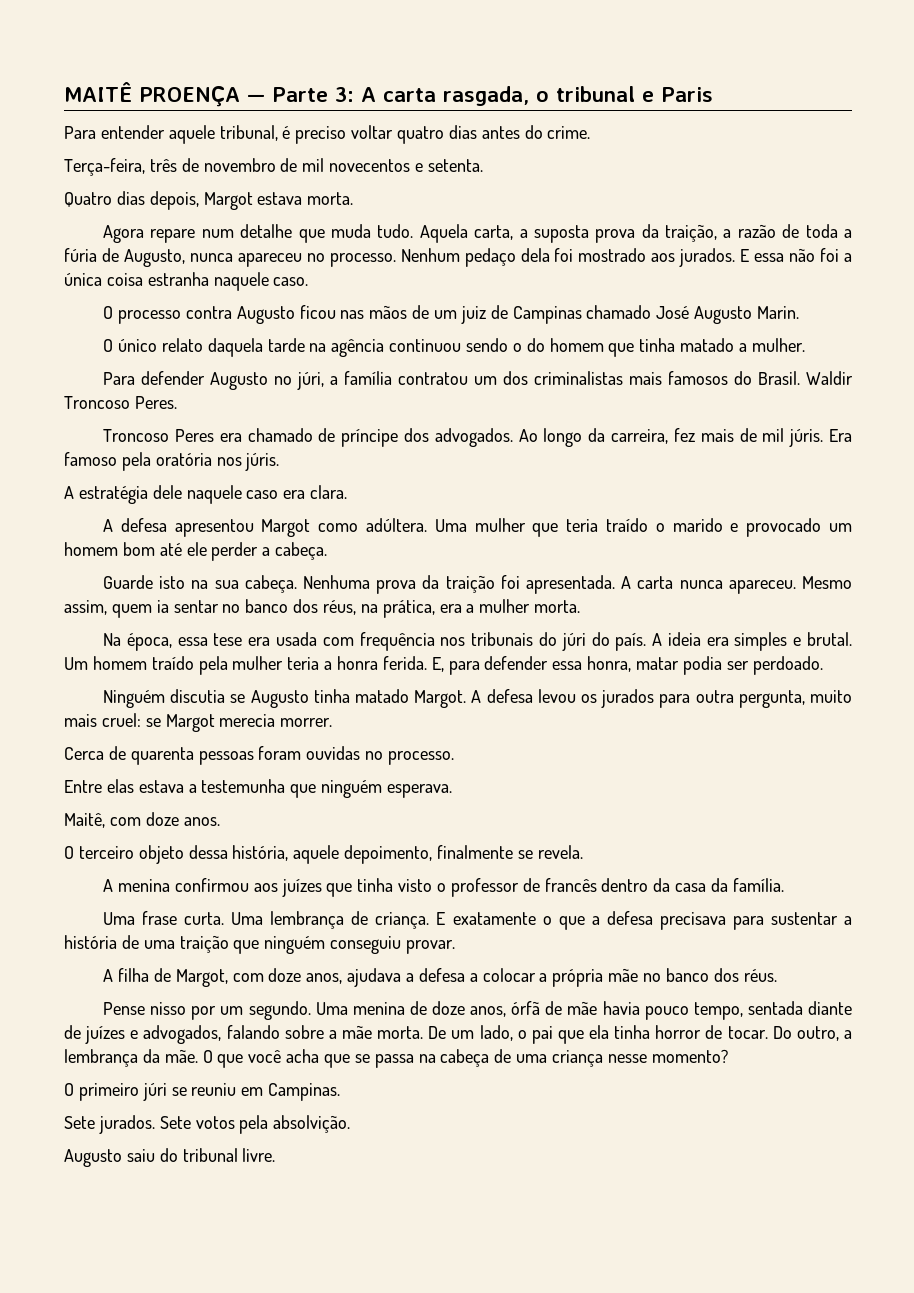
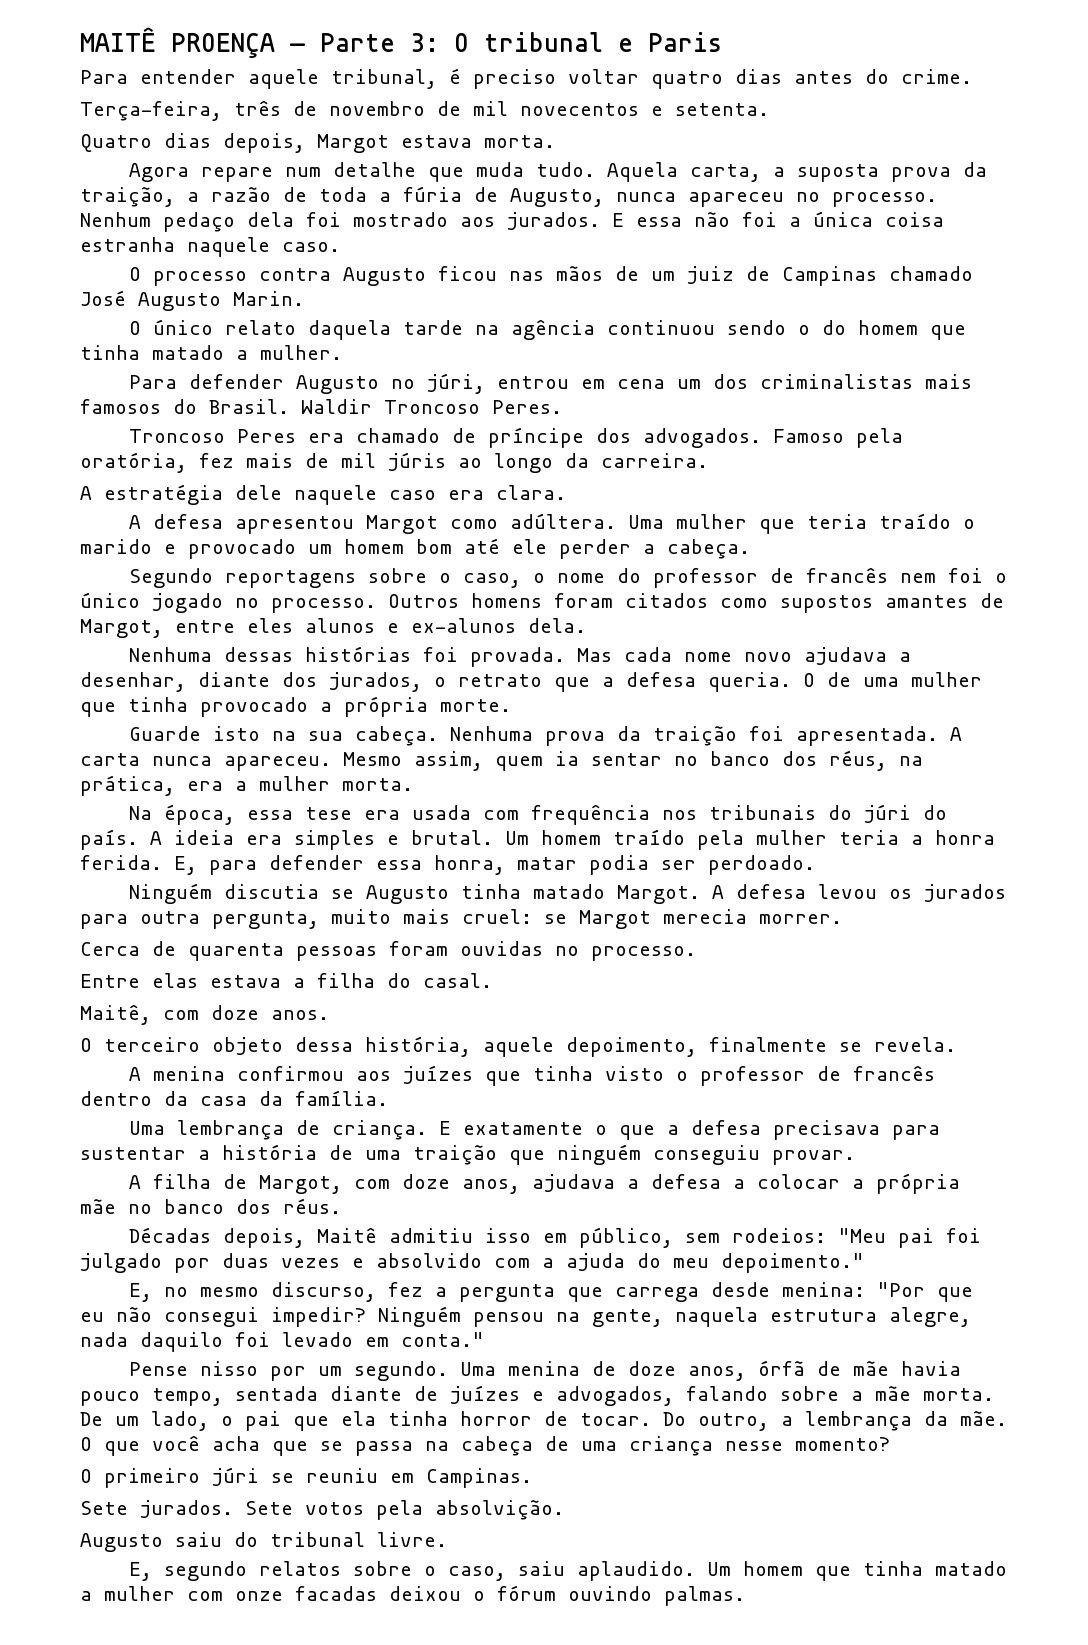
- MAITÊ PROENÇA — Parte 3: A carta rasgada, o tribunal e Paris
+ MAITÊ PROENÇA — Parte 3: O tribunal e Paris
- Para defender Augusto no júri, a família contratou um dos criminalistas mais famosos do Brasil.
+ Para defender Augusto no júri, entrou em cena um dos criminalistas mais famosos do Brasil.
- Ao longo da carreira, fez mais de mil júris. Era famoso pela oratória nos júris.
+ Famoso pela oratória, fez mais de mil júris ao longo da carreira.
+ Segundo reportagens sobre o caso, o nome do professor de francês nem foi o único jogado no processo. Outros homens foram citados como supostos amantes de Margot, entre eles alunos e ex-alunos dela.
+ Nenhuma dessas histórias foi provada. Mas cada nome novo ajudava a desenhar, diante dos jurados, o retrato que a defesa queria. O de uma mulher que tinha provocado a própria morte.
- Entre elas estava a testemunha que ninguém esperava.
+ Entre elas estava a filha do casal.
- Uma frase curta. Uma lembrança de criança.
+ Uma lembrança de criança.
+ Décadas depois, Maitê admitiu isso em público, sem rodeios: "Meu pai foi julgado por duas vezes e absolvido com a ajuda do meu depoimento."
+ E, no mesmo discurso, fez a pergunta que carrega desde menina: "Por que eu não consegui impedir? Ninguém pensou na gente, naquela estrutura alegre, nada daquilo foi levado em conta."
+ E, segundo relatos sobre o caso, saiu aplaudido. Um homem que tinha matado a mulher com onze facadas deixou o fórum ouvindo palmas.

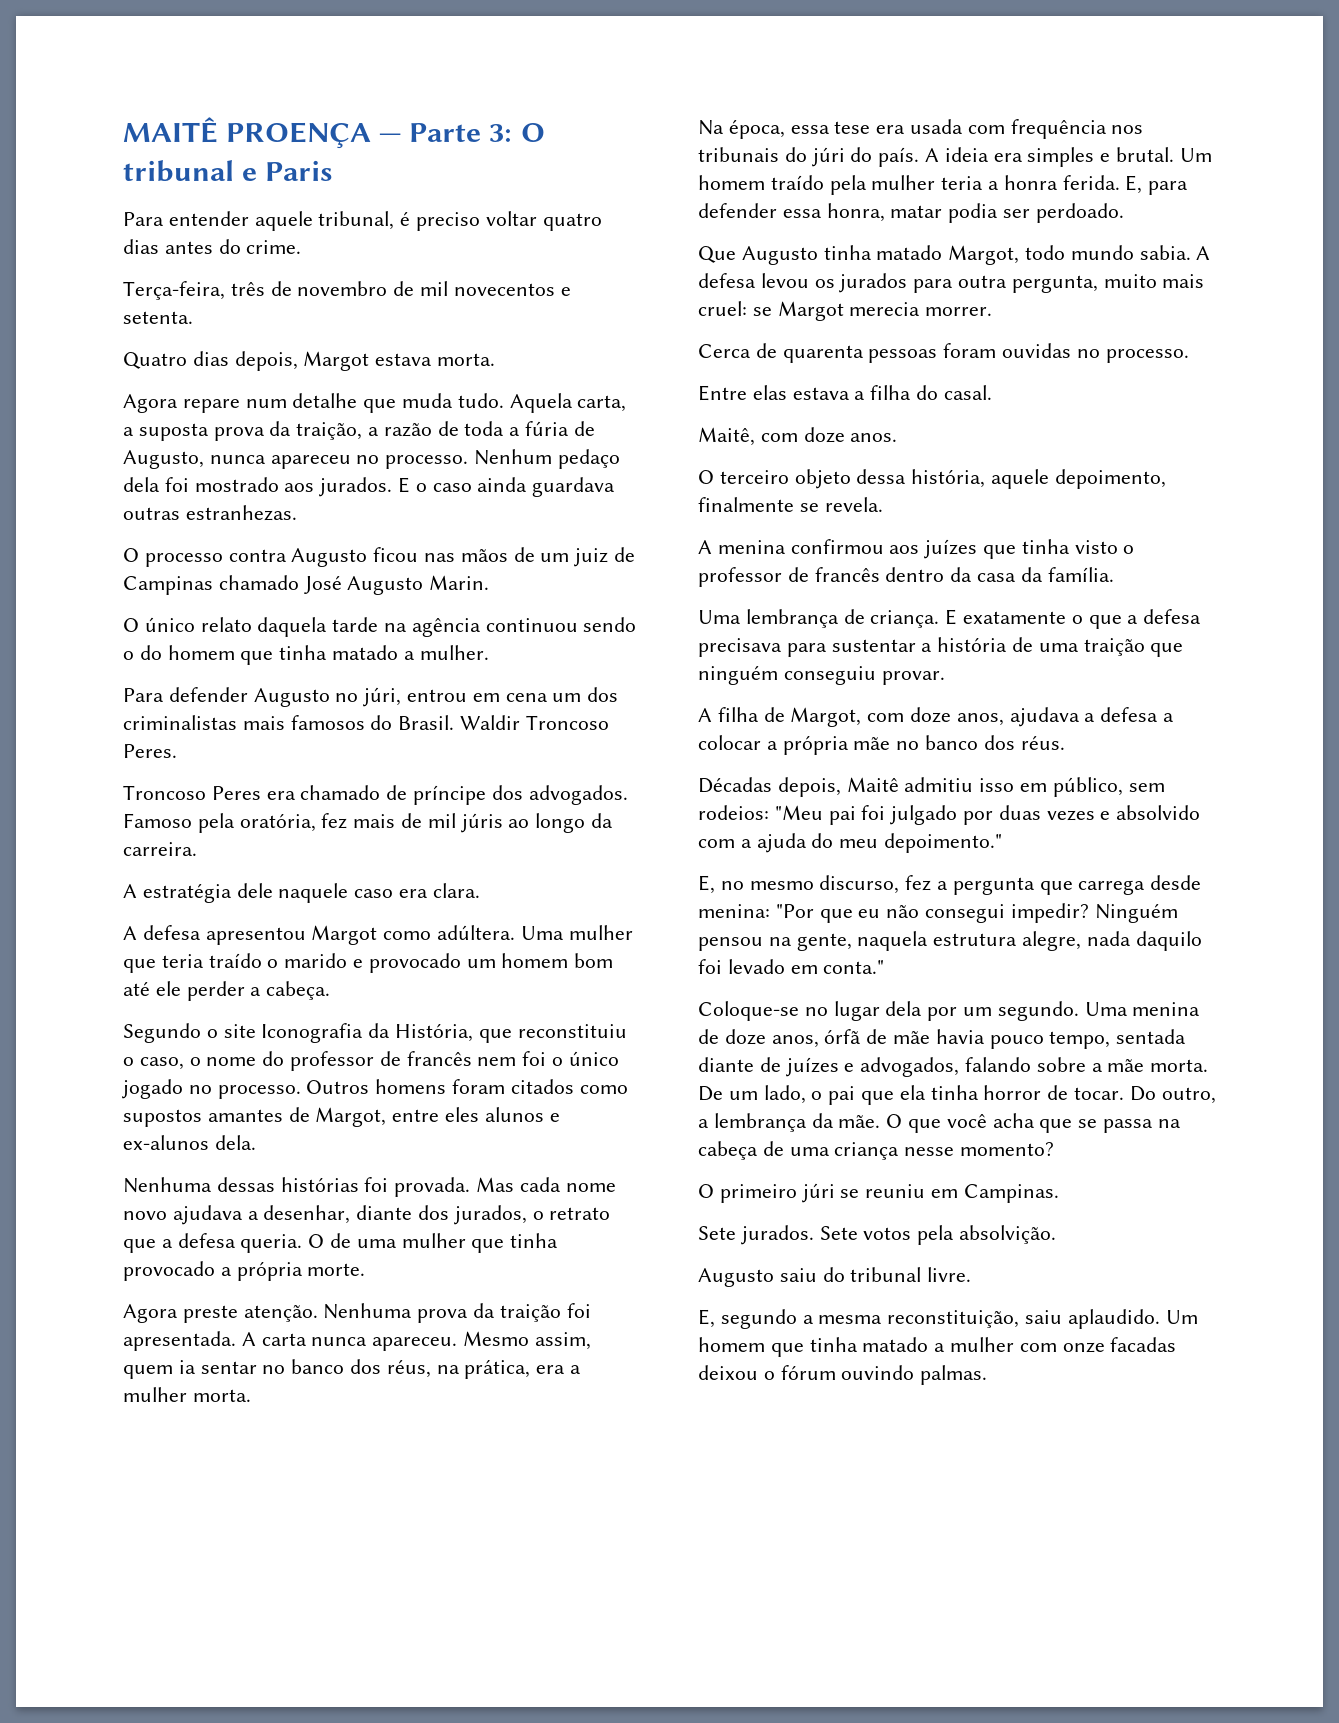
- E essa não foi a única coisa estranha naquele caso.
+ E o caso ainda guardava outras estranhezas.
- Segundo reportagens sobre o caso, o nome do professor de francês nem foi o único jogado no processo.
+ Segundo o site Iconografia da História, que reconstituiu o caso, o nome do professor de francês nem foi o único jogado no processo.
- Guarde isto na sua cabeça.
+ Agora preste atenção.
- Ninguém discutia se Augusto tinha matado Margot.
+ Que Augusto tinha matado Margot, todo mundo sabia.
- Pense nisso por um segundo.
+ Coloque-se no lugar dela por um segundo.
- E, segundo relatos sobre o caso, saiu aplaudido.
+ E, segundo a mesma reconstituição, saiu aplaudido.

